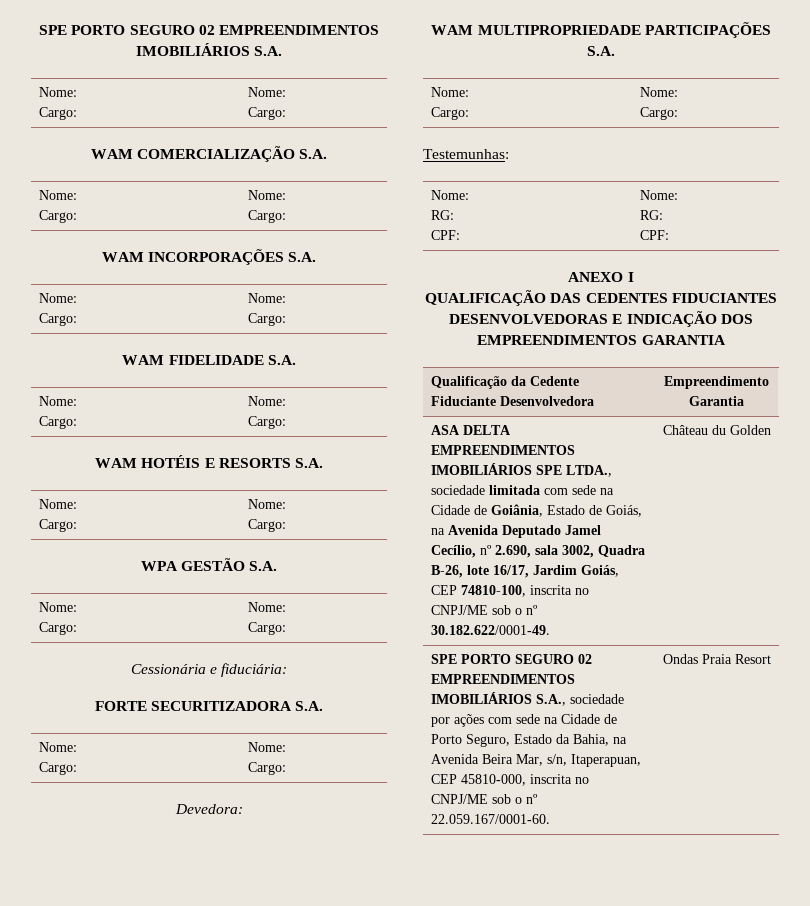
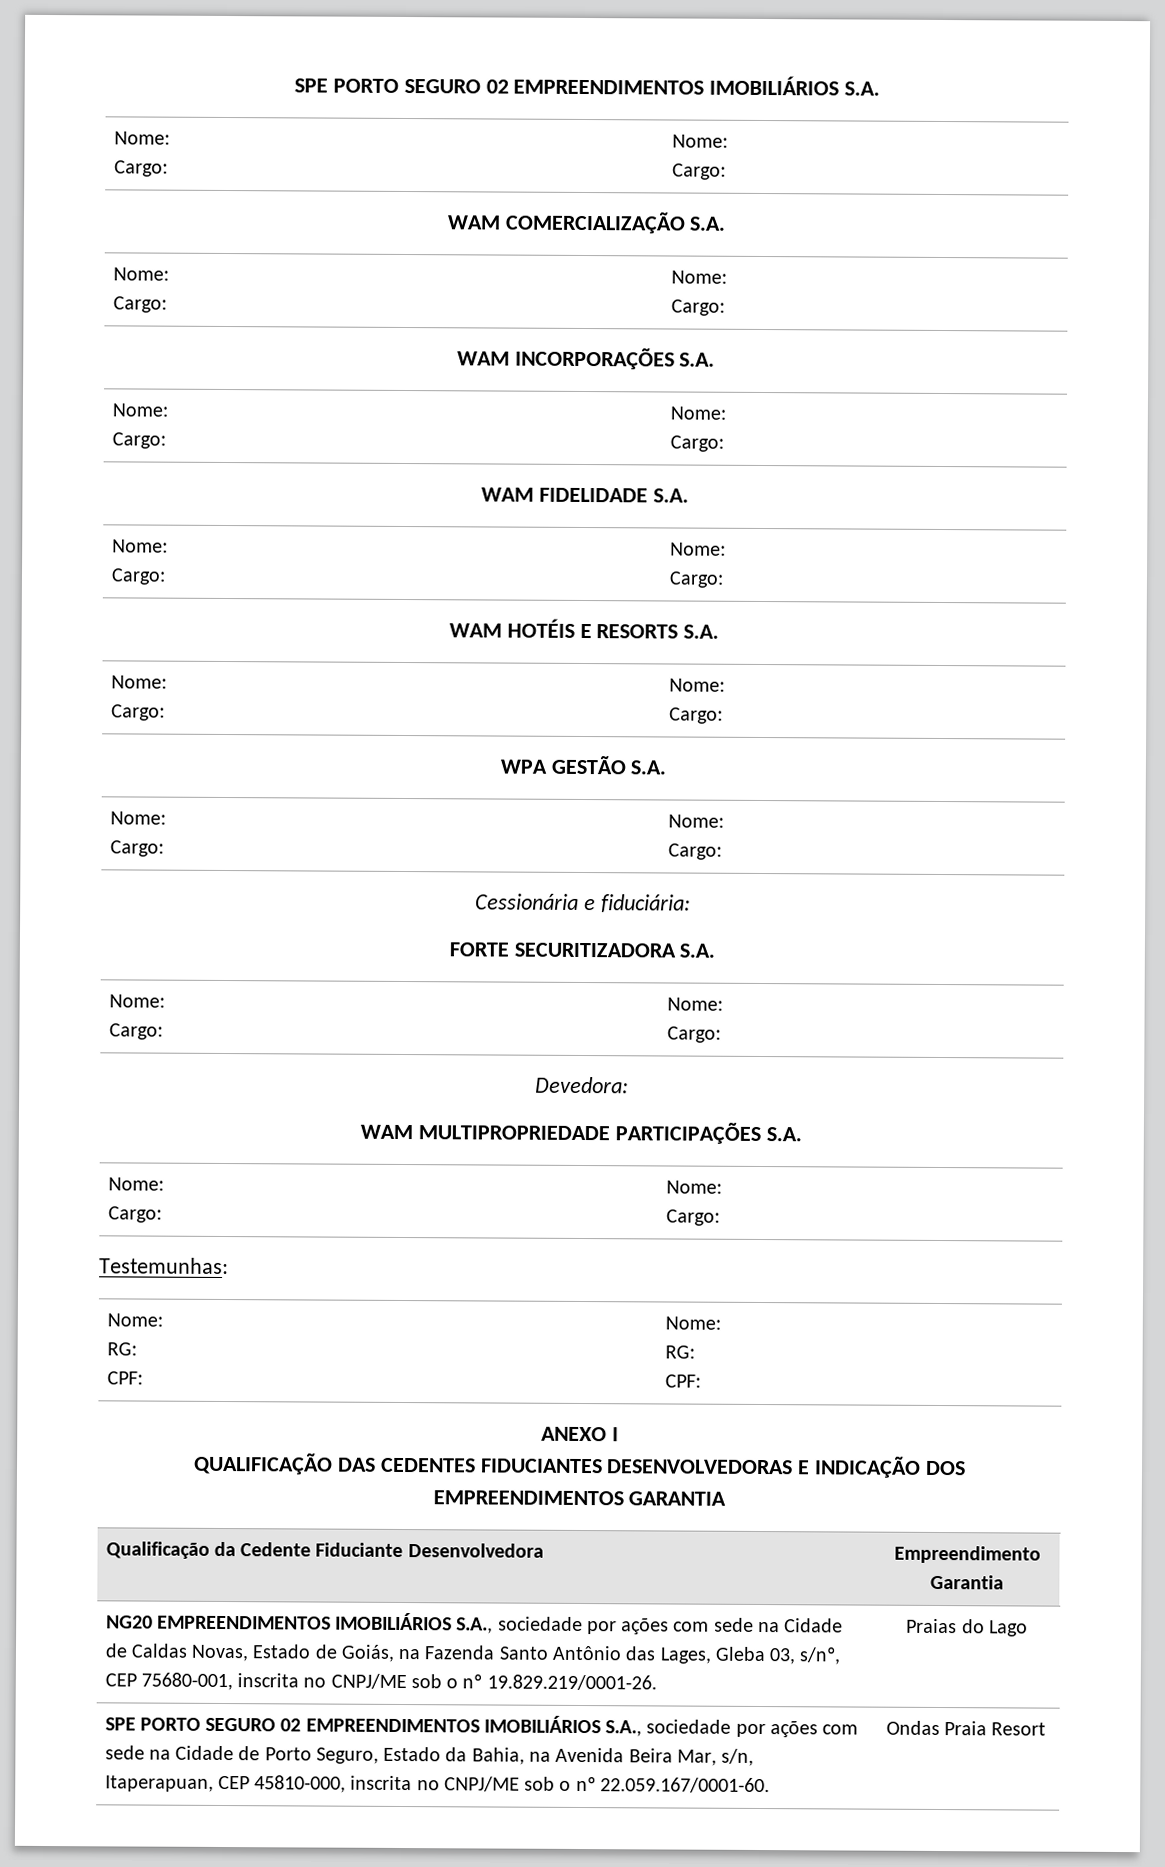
- ASA DELTA EMPREENDIMENTOS IMOBILIÁRIOS SPE LTDA., sociedade limitada com sede na Cidade de Goiânia, Estado de Goiás, na Avenida Deputado Jamel Cecílio, nº 2.690, sala 3002, Quadra B-26, lote 16/17, Jardim Goiás, CEP 74810-100, inscrita no CNPJ/ME sob o nº 30.182.622/0001-49. | Château du Golden
+ NG20 EMPREENDIMENTOS IMOBILIÁRIOS S.A., sociedade por ações com sede na Cidade de Caldas Novas, Estado de Goiás, na Fazenda Santo Antônio das Lages, Gleba 03, s/nº, CEP 75680-001, inscrita no CNPJ/ME sob o nº 19.829.219/0001-26. | Praias do Lago

